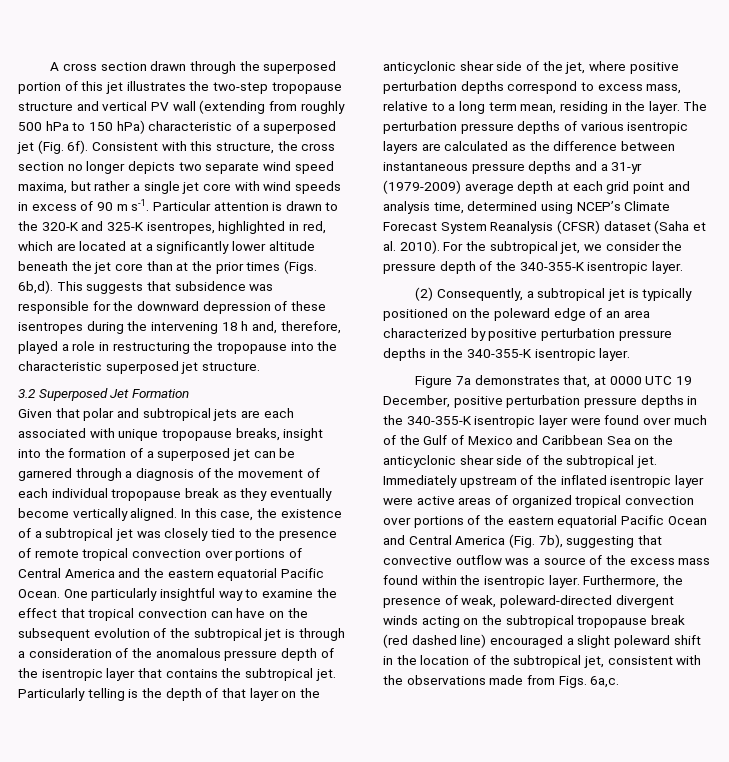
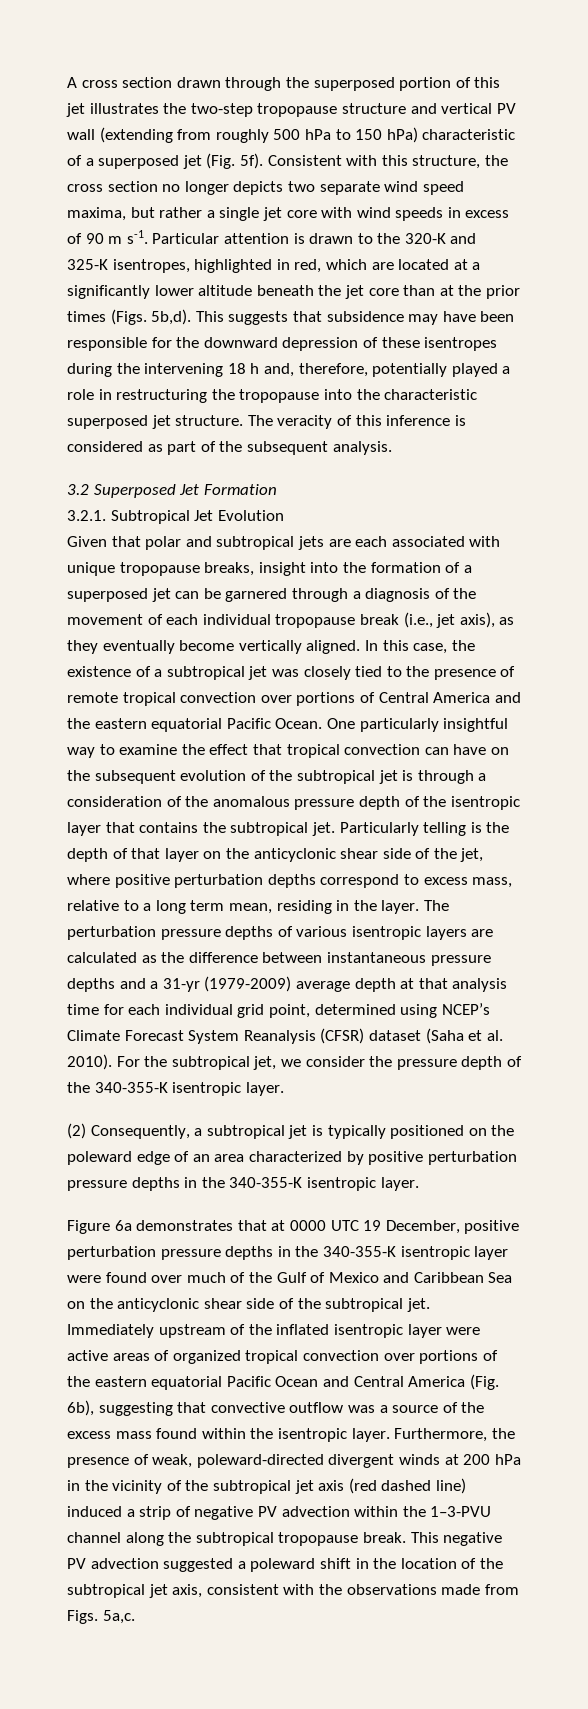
- A cross section drawn through the superposed portion of this jet illustrates the two-step tropopause structure and vertical PV wall (extending from roughly 500 hPa to 150 hPa) characteristic of a superposed jet (Fig. 6f).
+ A cross section drawn through the superposed portion of this jet illustrates the two-step tropopause structure and vertical PV wall (extending from roughly 500 hPa to 150 hPa) characteristic of a superposed jet (Fig. 5f).
- Particular attention is drawn to the 320-K and 325-K isentropes, highlighted in red, which are located at a significantly lower altitude beneath the jet core than at the prior times (Figs. 6b,d).
+ Particular attention is drawn to the 320-K and 325-K isentropes, highlighted in red, which are located at a significantly lower altitude beneath the jet core than at the prior times (Figs. 5b,d).
- This suggests that subsidence was responsible for the downward depression of these isentropes during the intervening 18 h and, therefore, played a role in restructuring the tropopause into the characteristic superposed jet structure.
+ This suggests that subsidence may have been responsible for the downward depression of these isentropes during the intervening 18 h and, therefore, potentially played a role in restructuring the tropopause into the characteristic superposed jet structure. The veracity of this inference is considered as part of the subsequent analysis.
+ 3.2.1. Subtropical Jet Evolution
- Given that polar and subtropical jets are each associated with unique tropopause breaks, insight into the formation of a superposed jet can be garnered through a diagnosis of the movement of each individual tropopause break as they eventually become vertically aligned.
+ Given that polar and subtropical jets are each associated with unique tropopause breaks, insight into the formation of a superposed jet can be garnered through a diagnosis of the movement of each individual tropopause break (i.e., jet axis), as they eventually become vertically aligned.
- The perturbation pressure depths of various isentropic layers are calculated as the difference between instantaneous pressure depths and a 31-yr (1979-2009) average depth at each grid point and analysis time, determined using NCEP’s Climate Forecast System Reanalysis (CFSR) dataset (Saha et al. 2010).
+ The perturbation pressure depths of various isentropic layers are calculated as the difference between instantaneous pressure depths and a 31-yr (1979-2009) average depth at that analysis time for each individual grid point, determined using NCEP’s Climate Forecast System Reanalysis (CFSR) dataset (Saha et al. 2010).
- Figure 7a demonstrates that, at 0000 UTC 19 December, positive perturbation pressure depths in the 340-355-K isentropic layer were found over much of the Gulf of Mexico and Caribbean Sea on the anticyclonic shear side of the subtropical jet.
+ Figure 6a demonstrates that at 0000 UTC 19 December, positive perturbation pressure depths in the 340-355-K isentropic layer were found over much of the Gulf of Mexico and Caribbean Sea on the anticyclonic shear side of the subtropical jet.
- Immediately upstream of the inflated isentropic layer were active areas of organized tropical convection over portions of the eastern equatorial Pacific Ocean and Central America (Fig. 7b), suggesting that convective outflow was a source of the excess mass found within the isentropic layer.
+ Immediately upstream of the inflated isentropic layer were active areas of organized tropical convection over portions of the eastern equatorial Pacific Ocean and Central America (Fig. 6b), suggesting that convective outflow was a source of the excess mass found within the isentropic layer.
- Furthermore, the presence of weak, poleward-directed divergent winds acting on the subtropical tropopause break (red dashed line) encouraged a slight poleward shift in the location of the subtropical jet, consistent with the observations made from Figs. 6a,c.
+ Furthermore, the presence of weak, poleward-directed divergent winds at 200 hPa in the vicinity of the subtropical jet axis (red dashed line) induced a strip of negative PV advection within the 1–3-PVU channel along the subtropical tropopause break. This negative PV advection suggested a poleward shift in the location of the subtropical jet axis, consistent with the observations made from Figs. 5a,c.

